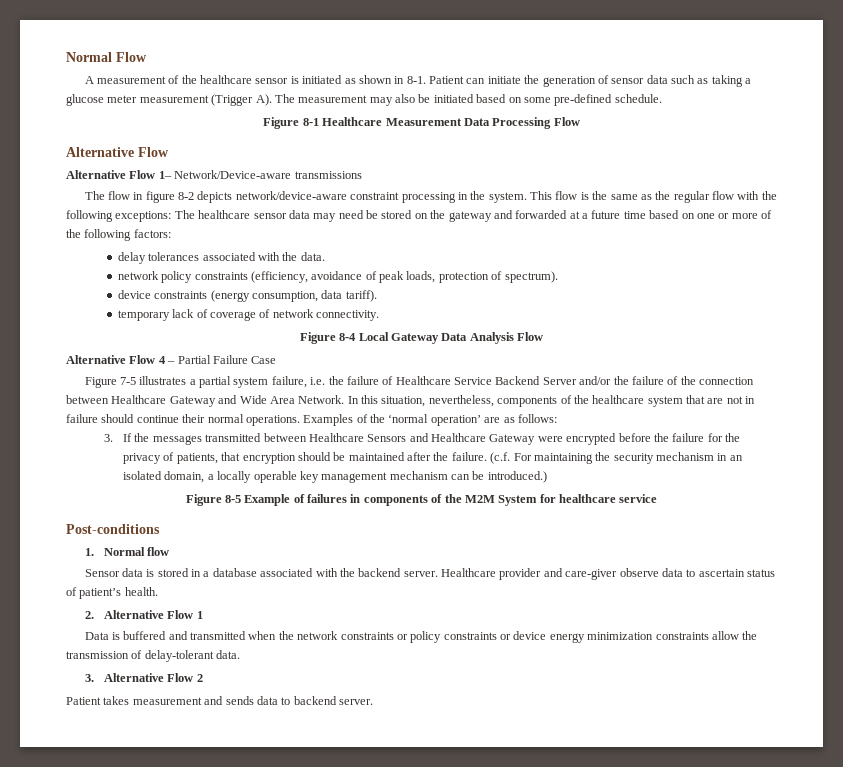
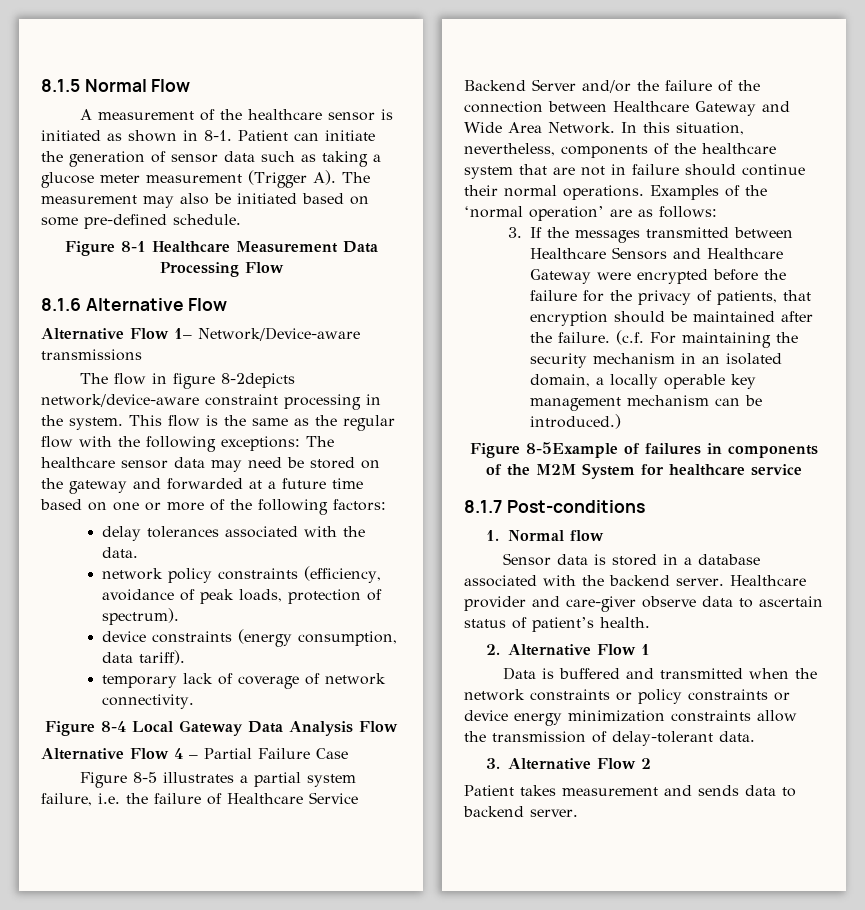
- Normal Flow
+ 8.1.5 Normal Flow
  Figure 8-1 Healthcare Measurement Data Processing Flow
- Alternative Flow
+ 8.1.6 Alternative Flow
- The flow in figure 8-2 depicts network/device-aware constraint processing in the system.
+ The flow in figure 8-2depicts network/device-aware constraint processing in the system.
- Figure 7-5 illustrates a partial system failure, i.e. the failure of Healthcare Service Backend Server and/or the failure of the connection between Healthcare Gateway and Wide Area Network.
+ Figure 8-5 illustrates a partial system failure, i.e. the failure of Healthcare Service Backend Server and/or the failure of the connection between Healthcare Gateway and Wide Area Network.
- Figure 8-5 Example of failures in components of the M2M System for healthcare service
+ Figure 8-5Example of failures in components of the M2M System for healthcare service
- Post-conditions
+ 8.1.7 Post-conditions

